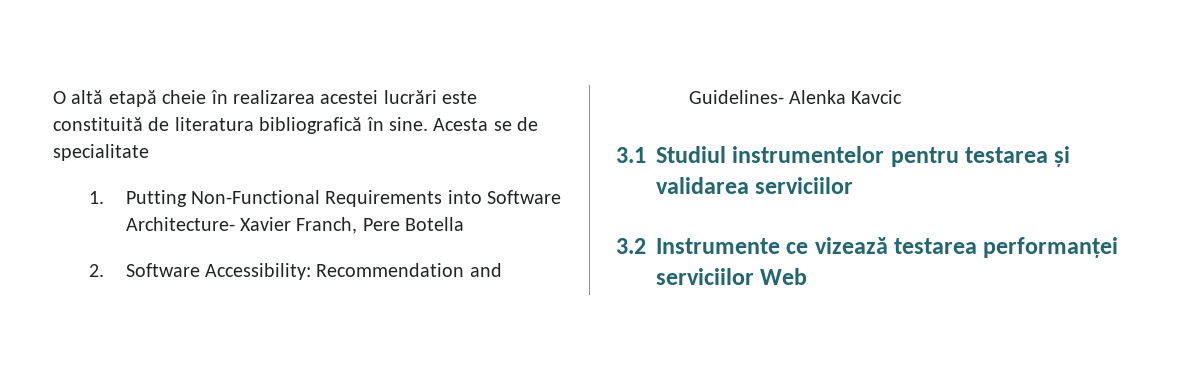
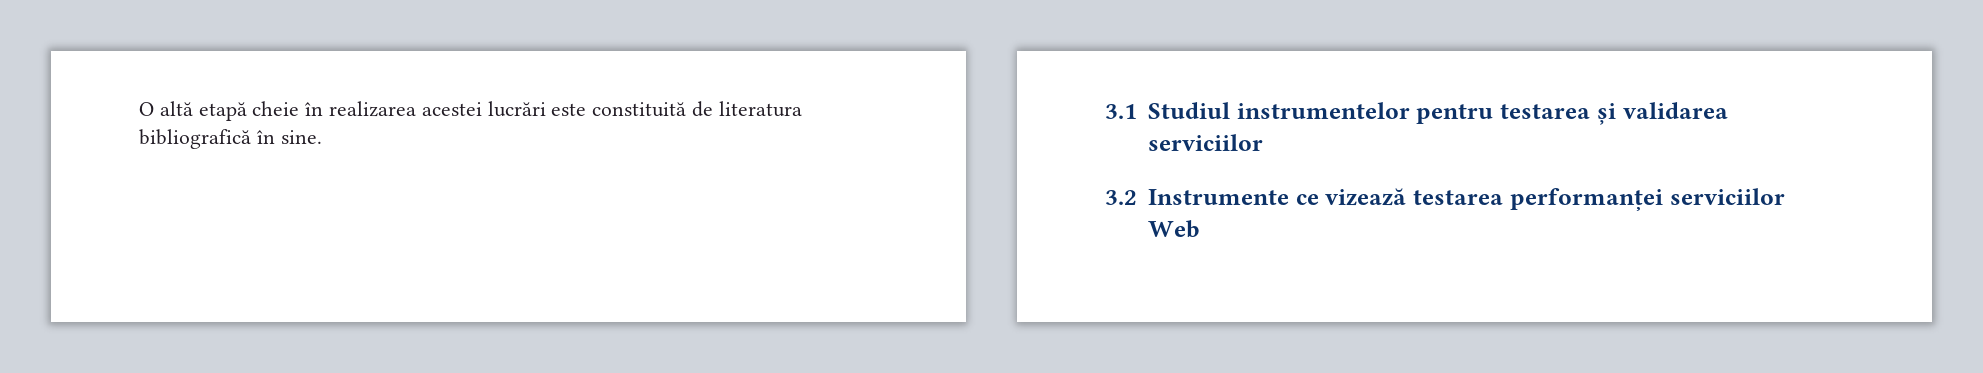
- Acesta se de specialitate
- 1. Putting Non-Functional Requirements into Software Architecture- Xavier Franch, Pere Botella
- 2. Software Accessibility: Recommendation and Guidelines- Alenka Kavcic

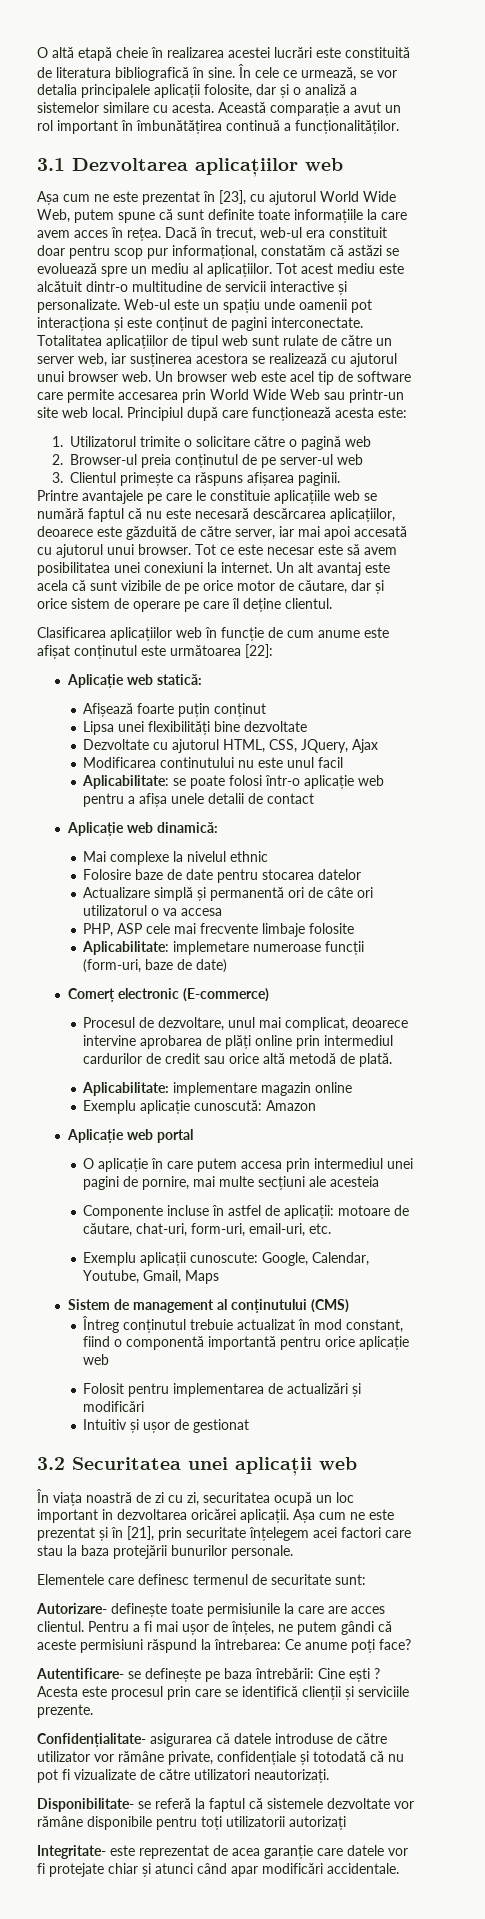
- O altă etapă cheie în realizarea acestei lucrări este constituită de literatura bibliografică în sine.
- 3.1 Studiul instrumentelor pentru testarea și validarea serviciilor
- 3.2 Instrumente ce vizează testarea performanței serviciilor Web
+ O altă etapă cheie în realizarea acestei lucrări este constituită de literatura bibliografică în sine. În cele ce urmează, se vor detalia principalele aplicații folosite, dar și o analiză a sistemelor similare cu acesta. Această comparație a avut un rol important în îmbunătățirea continuă a funcționalităților.
+ 3.1 Dezvoltarea aplicațiilor web
+ Așa cum ne este prezentat în [23], cu ajutorul World Wide Web, putem spune că sunt definite toate informațiile la care avem acces în rețea. Dacă în trecut, web-ul era constituit doar pentru scop pur informațional, constatăm că astăzi se evoluează spre un mediu al aplicațiilor. Tot acest mediu este alcătuit dintr-o multitudine de servicii interactive și personalizate. Web-ul este un spațiu unde oamenii pot interacționa și este conținut de pagini interconectate. Totalitatea aplicațiilor de tipul web sunt rulate de către un server web, iar susținerea acestora se realizează cu ajutorul unui browser web. Un browser web este acel tip de software care permite accesarea prin World Wide Web sau printr-un site web local. Principiul după care funcționează acesta este:
+ 1. Utilizatorul trimite o solicitare către o pagină web
+ 2. Browser-ul preia conținutul de pe server-ul web
+ 3. Clientul primește ca răspuns afișarea paginii.
+ Printre avantajele pe care le constituie aplicațiile web se numără faptul că nu este necesară descărcarea aplicațiilor, deoarece este găzduită de către server, iar mai apoi accesată cu ajutorul unui browser. Tot ce este necesar este să avem posibilitatea unei conexiuni la internet. Un alt avantaj este acela că sunt vizibile de pe orice motor de căutare, dar și orice sistem de operare pe care îl deține clientul.
+ Clasificarea aplicațiilor web în funcție de cum anume este afișat conținutul este următoarea [22]:
+ Aplicație web statică:
+ Afișează foarte puțin conținut
+ Lipsa unei flexibilități bine dezvoltate
+ Dezvoltate cu ajutorul HTML, CSS, JQuery, Ajax
+ Modificarea continutului nu este unul facil
+ Aplicabilitate: se poate folosi într-o aplicație web pentru a afișa unele detalii de contact
+ Aplicație web dinamică:
+ Mai complexe la nivelul ethnic
+ Folosire baze de date pentru stocarea datelor
+ Actualizare simplă și permanentă ori de câte ori utilizatorul o va accesa
+ PHP, ASP cele mai frecvente limbaje folosite
+ Aplicabilitate: implemetare numeroase funcții (form-uri, baze de date)
+ Comerț electronic (E-commerce)
+ Procesul de dezvoltare, unul mai complicat, deoarece intervine aprobarea de plăți online prin intermediul cardurilor de credit sau orice altă metodă de plată.
+ Aplicabilitate: implementare magazin online
+ Exemplu aplicație cunoscută: Amazon
+ Aplicație web portal
+ O aplicație în care putem accesa prin intermediul unei pagini de pornire, mai multe secțiuni ale acesteia
+ Componente incluse în astfel de aplicații: motoare de căutare, chat-uri, form-uri, email-uri, etc.
+ Exemplu aplicații cunoscute: Google, Calendar, Youtube, Gmail, Maps
+ Sistem de management al conținutului (CMS)
+ Întreg conținutul trebuie actualizat în mod constant, fiind o componentă importantă pentru orice aplicație web
+ Folosit pentru implementarea de actualizări și modificări
+ Intuitiv și ușor de gestionat
+ 3.2 Securitatea unei aplicații web
+ În viața noastră de zi cu zi, securitatea ocupă un loc important in dezvoltarea oricărei aplicații. Așa cum ne este prezentat și în [21], prin securitate înțelegem acei factori care stau la baza protejării bunurilor personale.
+ Elementele care definesc termenul de securitate sunt:
+ Autorizare- definește toate permisiunile la care are acces clientul. Pentru a fi mai ușor de înțeles, ne putem gândi că aceste permisiuni răspund la întrebarea: Ce anume poți face?
+ Autentificare- se definește pe baza întrebării: Cine ești ? Acesta este procesul prin care se identifică clienții și serviciile prezente.
+ Confidențialitate- asigurarea că datele introduse de către utilizator vor rămâne private, confidențiale și totodată că nu pot fi vizualizate de către utilizatori neautorizați.
+ Disponibilitate- se referă la faptul că sistemele dezvoltate vor rămâne disponibile pentru toți utilizatorii autorizați
+ Integritate- este reprezentat de acea garanție care datele vor fi protejate chiar și atunci când apar modificări accidentale.

